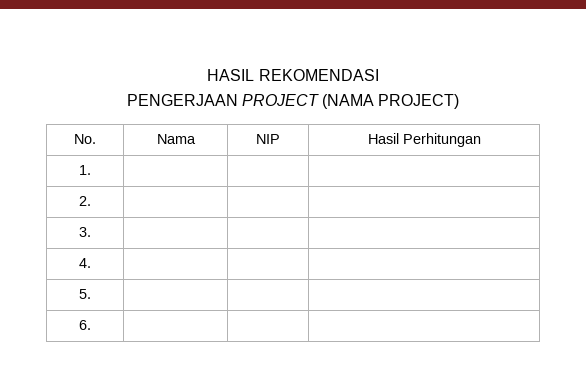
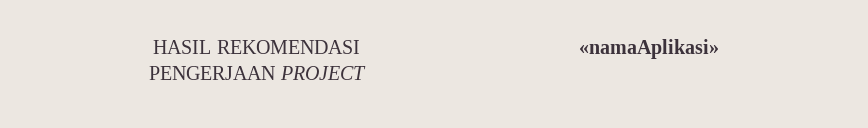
- PENGERJAAN PROJECT (NAMA PROJECT)
- No. | Nama | NIP | Hasil Perhitungan
- 1. | | |
- 2. | | |
- 3. | | |
- 4. | | |
- 5. | | |
- 6. | | |
+ PENGERJAAN PROJECT «namaAplikasi»

